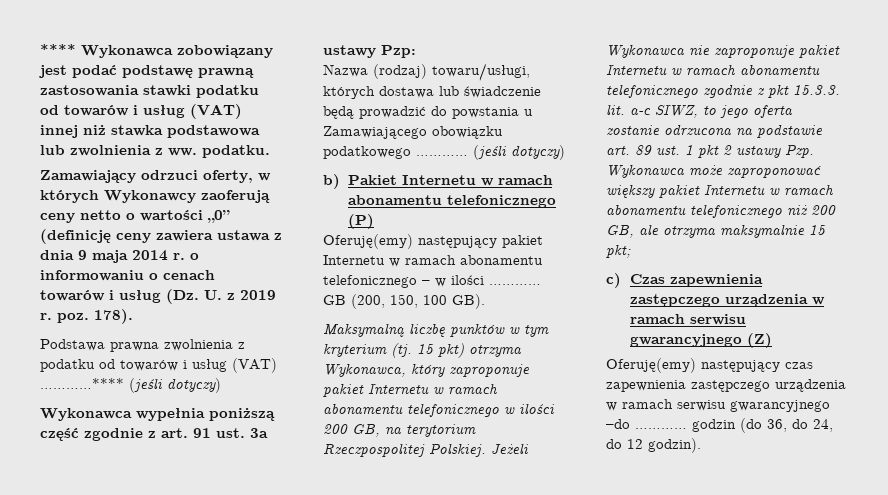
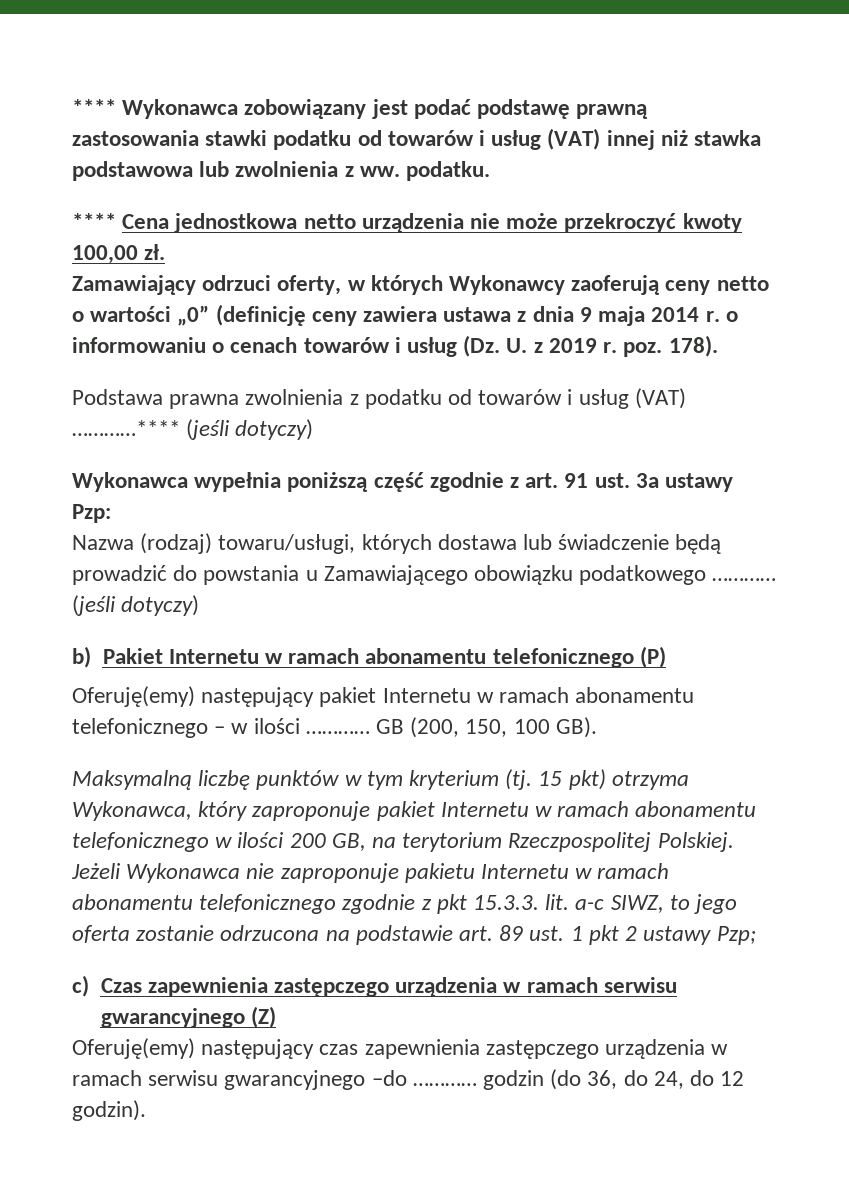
+ **** Cena jednostkowa netto urządzenia nie może przekroczyć kwoty 100,00 zł.
- Jeżeli Wykonawca nie zaproponuje pakiet Internetu w ramach abonamentu telefonicznego zgodnie z pkt 15.3.3. lit. a-c SIWZ, to jego oferta zostanie odrzucona na podstawie art. 89 ust. 1 pkt 2 ustawy Pzp. Wykonawca może zaproponować większy pakiet Internetu w ramach abonamentu telefonicznego niż 200 GB, ale otrzyma maksymalnie 15 pkt;
+ Jeżeli Wykonawca nie zaproponuje pakietu Internetu w ramach abonamentu telefonicznego zgodnie z pkt 15.3.3. lit. a-c SIWZ, to jego oferta zostanie odrzucona na podstawie art. 89 ust. 1 pkt 2 ustawy Pzp;

